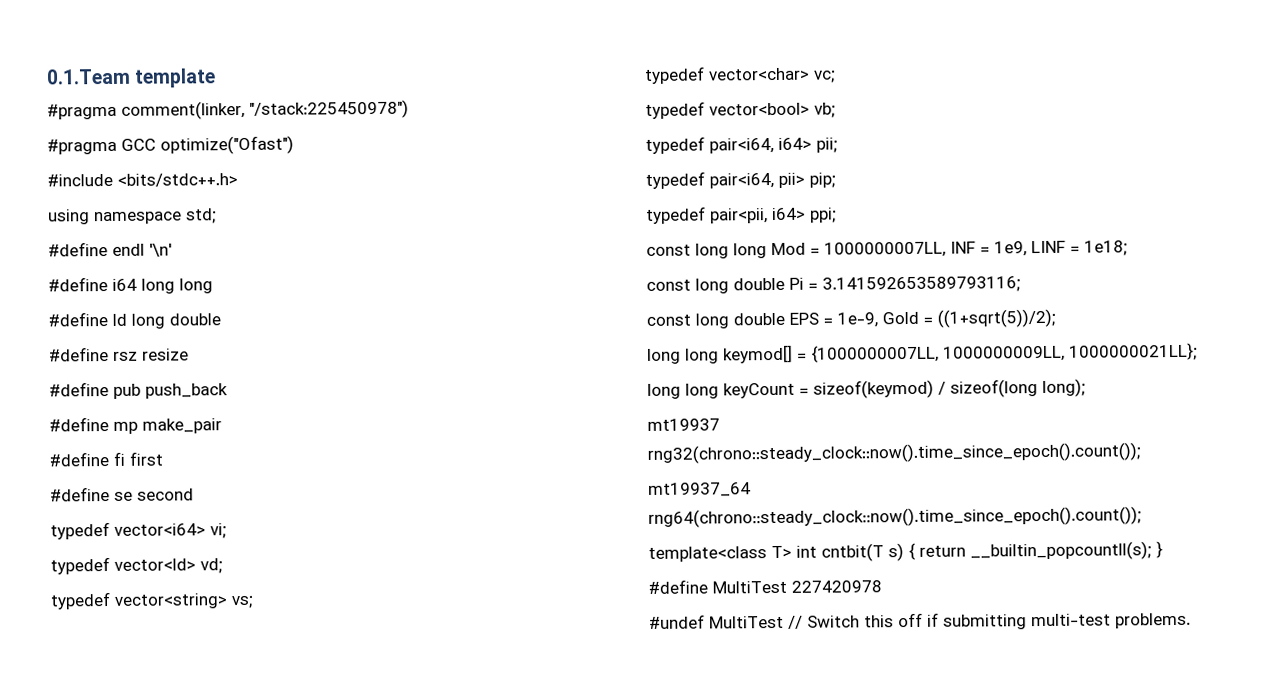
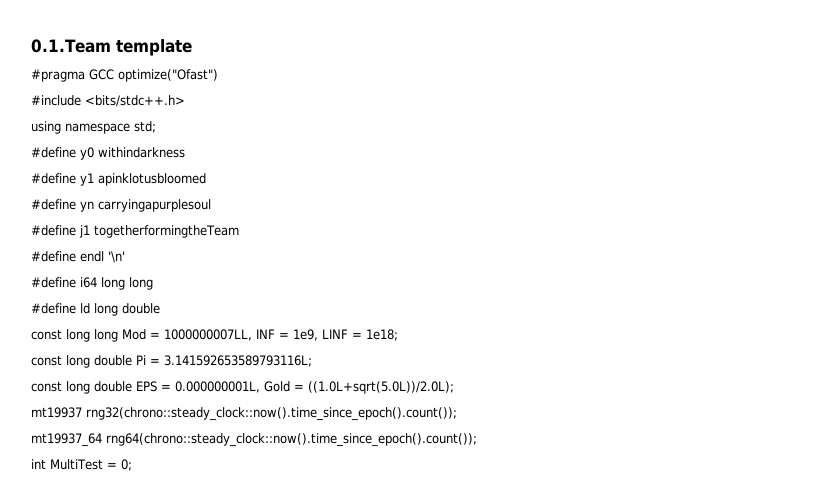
- #pragma comment(linker, "/stack:225450978")
+ #define y0 withindarkness
+ #define y1 apinklotusbloomed
+ #define yn carryingapurplesoul
+ #define j1 togetherformingtheTeam
- #define rsz resize
- #define pub push_back
- #define mp make_pair
- #define fi first
- #define se second
- typedef vector<i64> vi;
- typedef vector<ld> vd;
- typedef vector<string> vs;
- typedef vector<char> vc;
- typedef vector<bool> vb;
- typedef pair<i64, i64> pii;
- typedef pair<i64, pii> pip;
- typedef pair<pii, i64> ppi;
- const long double Pi = 3.141592653589793116;
+ const long double Pi = 3.141592653589793116L;
- const long double EPS = 1e-9, Gold = ((1+sqrt(5))/2);
- long long keymod[] = {1000000007LL, 1000000009LL, 1000000021LL};
- long long keyCount = sizeof(keymod) / sizeof(long long);
+ const long double EPS = 0.000000001L, Gold = ((1.0L+sqrt(5.0L))/2.0L);
  mt19937 rng32(chrono::steady_clock::now().time_since_epoch().count());
  mt19937_64 rng64(chrono::steady_clock::now().time_since_epoch().count());
- template<class T> int cntbit(T s) { return __builtin_popcountll(s); }
- #define MultiTest 227420978
- #undef MultiTest // Switch this off if submitting multi-test problems.
+ int MultiTest = 0;

